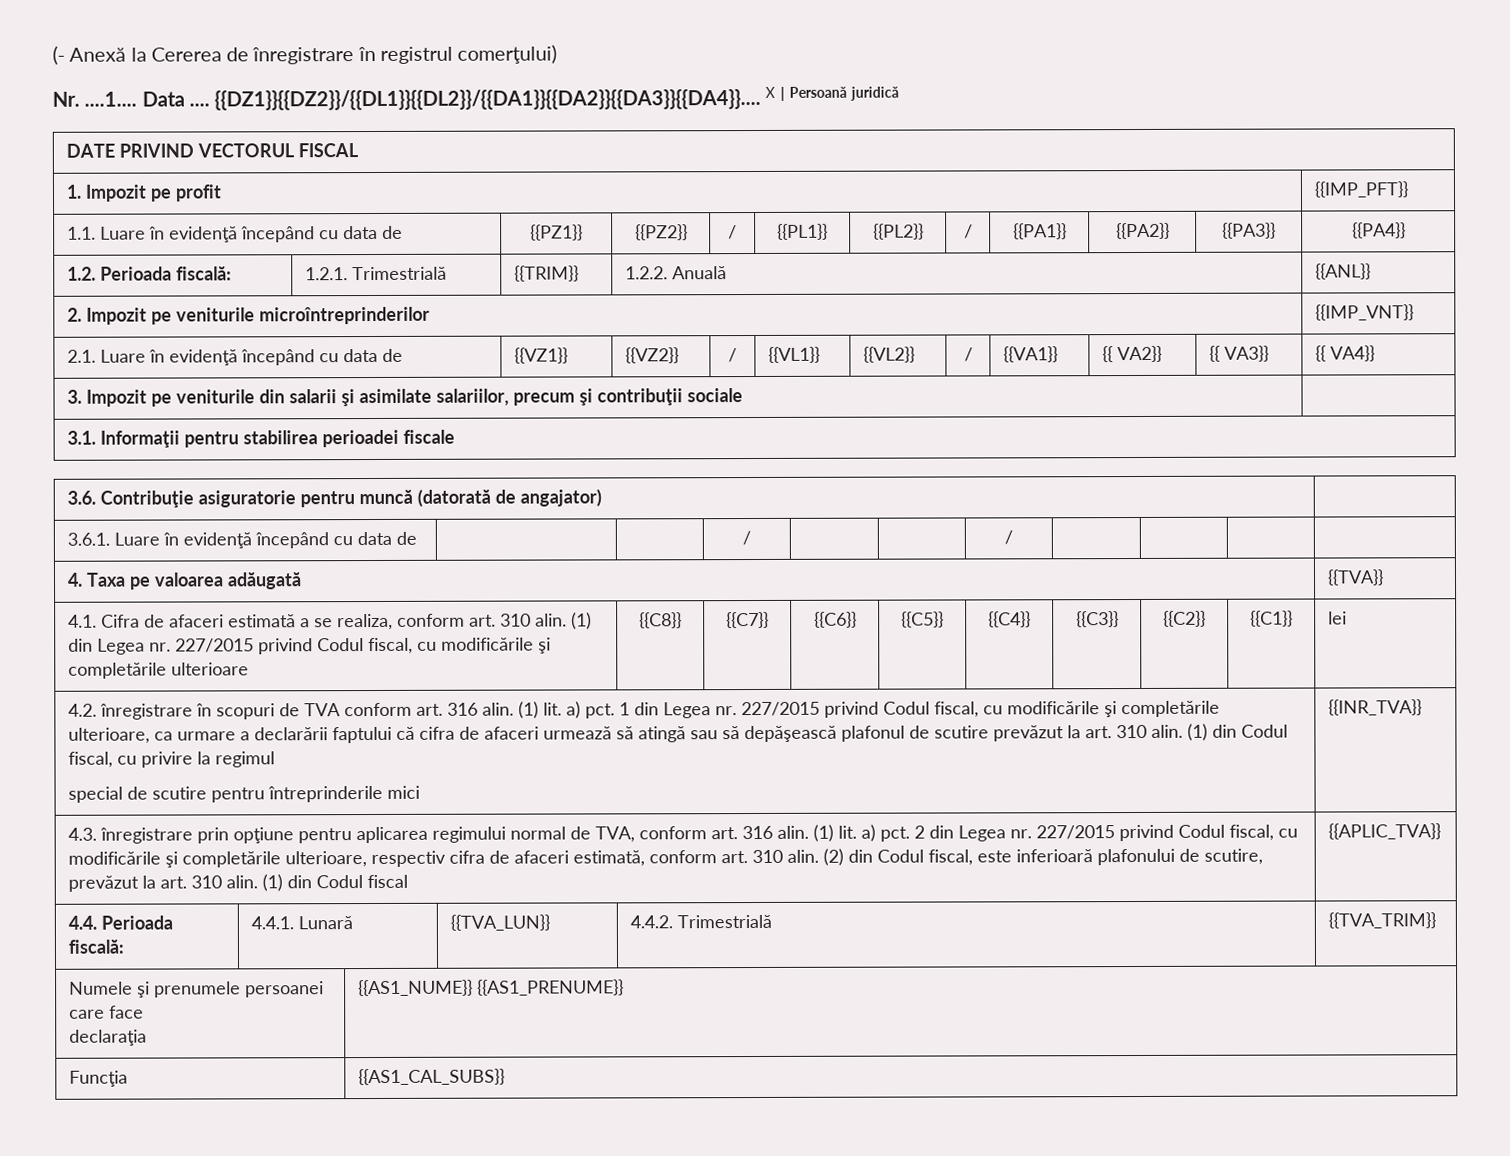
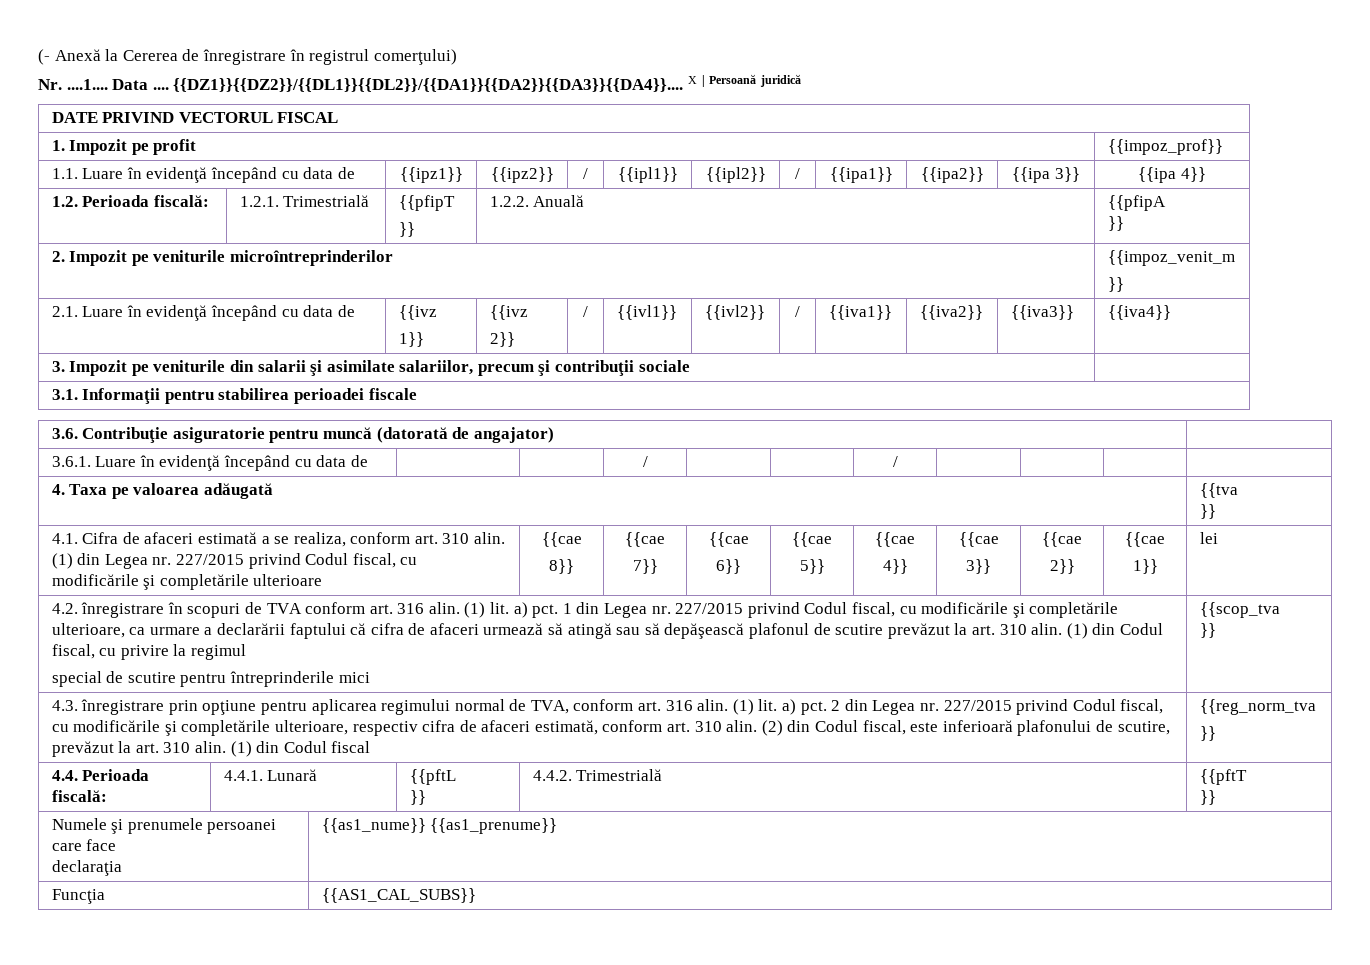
- 1. Impozit pe profit | {{IMP_PFT}}
+ 1. Impozit pe profit | {{impoz_prof}}
- 1.1. Luare în evidenţă începând cu data de | {{PZ1}} | {{PZ2}} | / | {{PL1}} | {{PL2}} | / | {{PA1}} | {{PA2}} | {{PA3}} | {{PA4}}
+ 1.1. Luare în evidenţă începând cu data de | {{ipz1}} | {{ipz2}} | / | {{ipl1}} | {{ipl2}} | / | {{ipa1}} | {{ipa2}} | {{ipa 3}} | {{ipa 4}}
- 1.2. Perioada fiscală: | 1.2.1. Trimestrială | {{TRIM}} | 1.2.2. Anuală | {{ANL}}
+ 1.2. Perioada fiscală: | 1.2.1. Trimestrială | {{pfipT
+ }} | 1.2.2. Anuală | {{pfipA
+ }}
- 2. Impozit pe veniturile microîntreprinderilor | {{IMP_VNT}}
+ 2. Impozit pe veniturile microîntreprinderilor | {{impoz_venit_m
+ }}
- 2.1. Luare în evidenţă începând cu data de | {{VZ1}} | {{VZ2}} | / | {{VL1}} | {{VL2}} | / | {{VA1}} | {{ VA2}} | {{ VA3}} | {{ VA4}}
+ 2.1. Luare în evidenţă începând cu data de | {{ivz
+ 1}} | {{ivz
+ 2}} | / | {{ivl1}} | {{ivl2}} | / | {{iva1}} | {{iva2}} | {{iva3}} | {{iva4}}
- 4. Taxa pe valoarea adăugată | {{TVA}}
+ 4. Taxa pe valoarea adăugată | {{tva
+ }}
- (1) din Legea nr. 227/2015 privind Codul fiscal, cu modificările şi completările ulterioare | {{C8}} | {{C7}} | {{C6}} | {{C5}} | {{C4}} | {{C3}} | {{C2}} | {{C1}}
+ (1) din Legea nr. 227/2015 privind Codul fiscal, cu modificările şi completările ulterioare | {{cae
+ 8}} | {{cae
+ 7}} | {{cae
+ 6}} | {{cae
+ 5}} | {{cae
+ 4}} | {{cae
+ 3}} | {{cae
+ 2}} | {{cae
+ 1}}
- {{INR_TVA}}
+ {{scop_tva
+ }}
- {{APLIC_TVA}}
+ {{reg_norm_tva
+ }}
- 4.4. Perioada fiscală: | 4.4.1. Lunară | {{TVA_LUN}} | 4.4.2. Trimestrială | {{TVA_TRIM}}
+ 4.4. Perioada fiscală: | 4.4.1. Lunară | {{pftL
+ }} | 4.4.2. Trimestrială | {{pftT
+ }}
  Numele şi prenumele persoanei care face
- declaraţia | {{AS1_NUME}} {{AS1_PRENUME}}
+ declaraţia | {{as1_nume}} {{as1_prenume}}

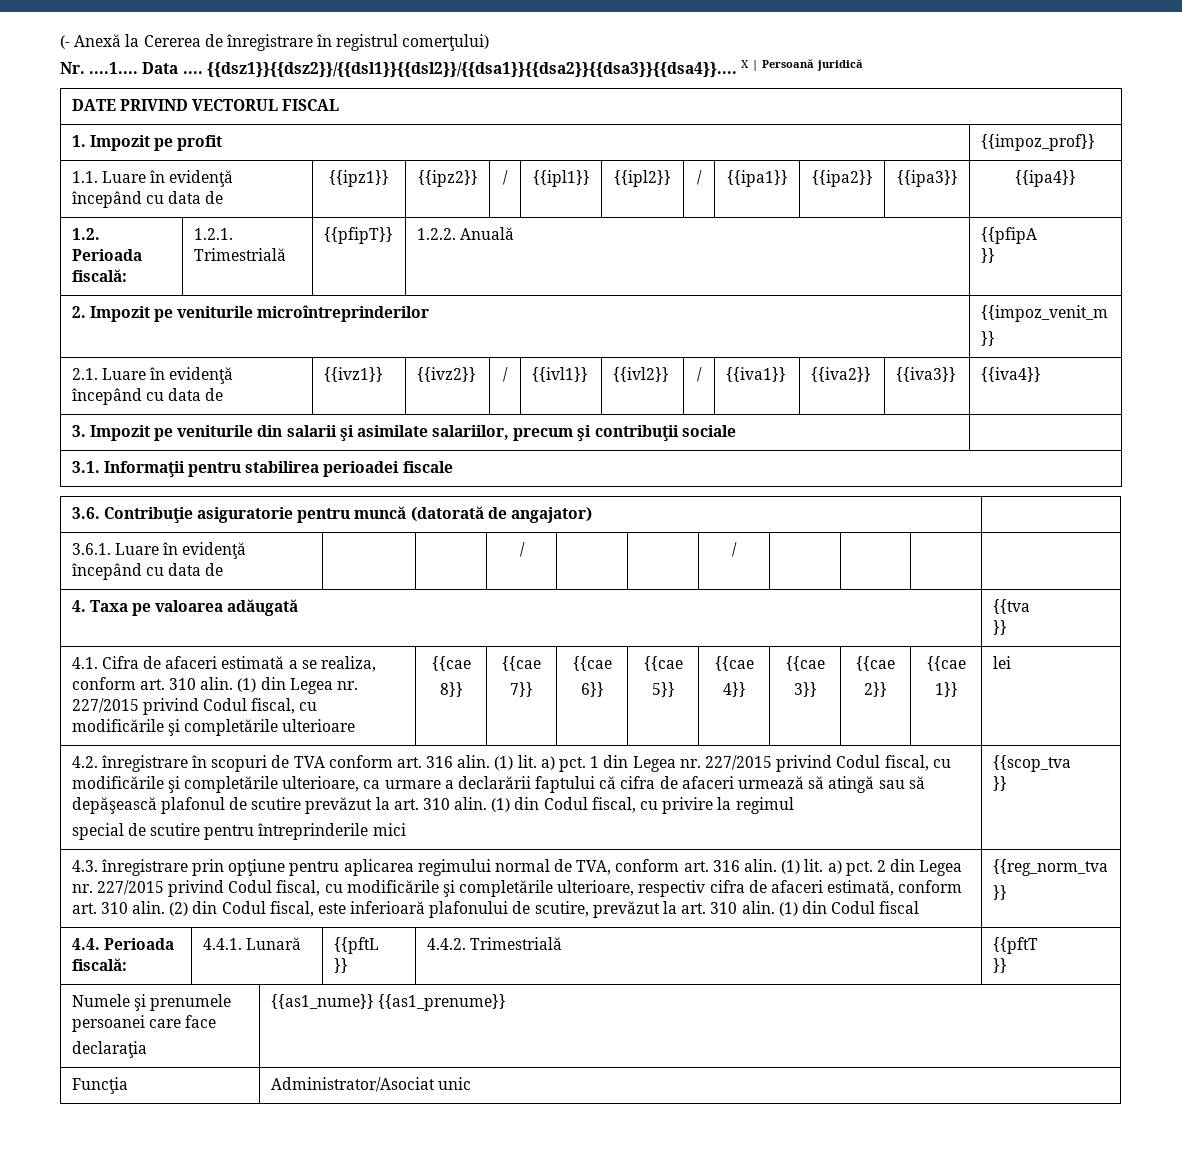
- {{DZ1}}{{DZ2}}/{{DL1}}{{DL2}}/{{DA1}}{{DA2}}{{DA3}}{{DA4}}....
+ {{dsz1}}{{dsz2}}/{{dsl1}}{{dsl2}}/{{dsa1}}{{dsa2}}{{dsa3}}{{dsa4}}....
- 1.1. Luare în evidenţă începând cu data de | {{ipz1}} | {{ipz2}} | / | {{ipl1}} | {{ipl2}} | / | {{ipa1}} | {{ipa2}} | {{ipa 3}} | {{ipa 4}}
+ 1.1. Luare în evidenţă începând cu data de | {{ipz1}} | {{ipz2}} | / | {{ipl1}} | {{ipl2}} | / | {{ipa1}} | {{ipa2}} | {{ipa3}} | {{ipa4}}
- 1.2. Perioada fiscală: | 1.2.1. Trimestrială | {{pfipT
- }} | 1.2.2. Anuală | {{pfipA
+ 1.2. Perioada fiscală: | 1.2.1. Trimestrială | {{pfipT}} | 1.2.2. Anuală | {{pfipA
- 2.1. Luare în evidenţă începând cu data de | {{ivz
- 1}} | {{ivz
- 2}} | / | {{ivl1}} | {{ivl2}} | / | {{iva1}} | {{iva2}} | {{iva3}} | {{iva4}}
+ 2.1. Luare în evidenţă începând cu data de | {{ivz1}} | {{ivz2}} | / | {{ivl1}} | {{ivl2}} | / | {{iva1}} | {{iva2}} | {{iva3}} | {{iva4}}
- Funcţia | {{AS1_CAL_SUBS}}
+ Funcţia | Administrator/Asociat unic

